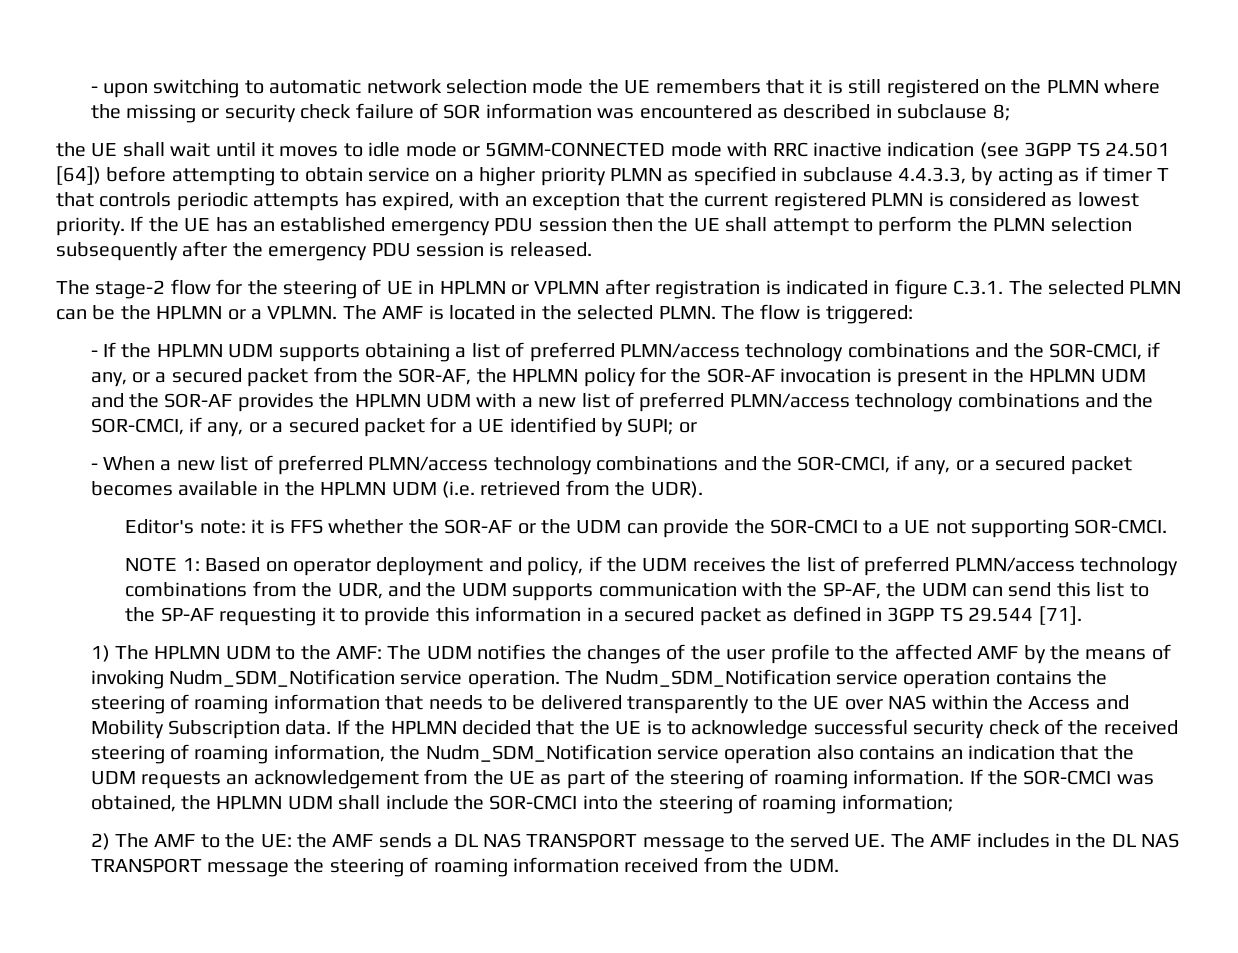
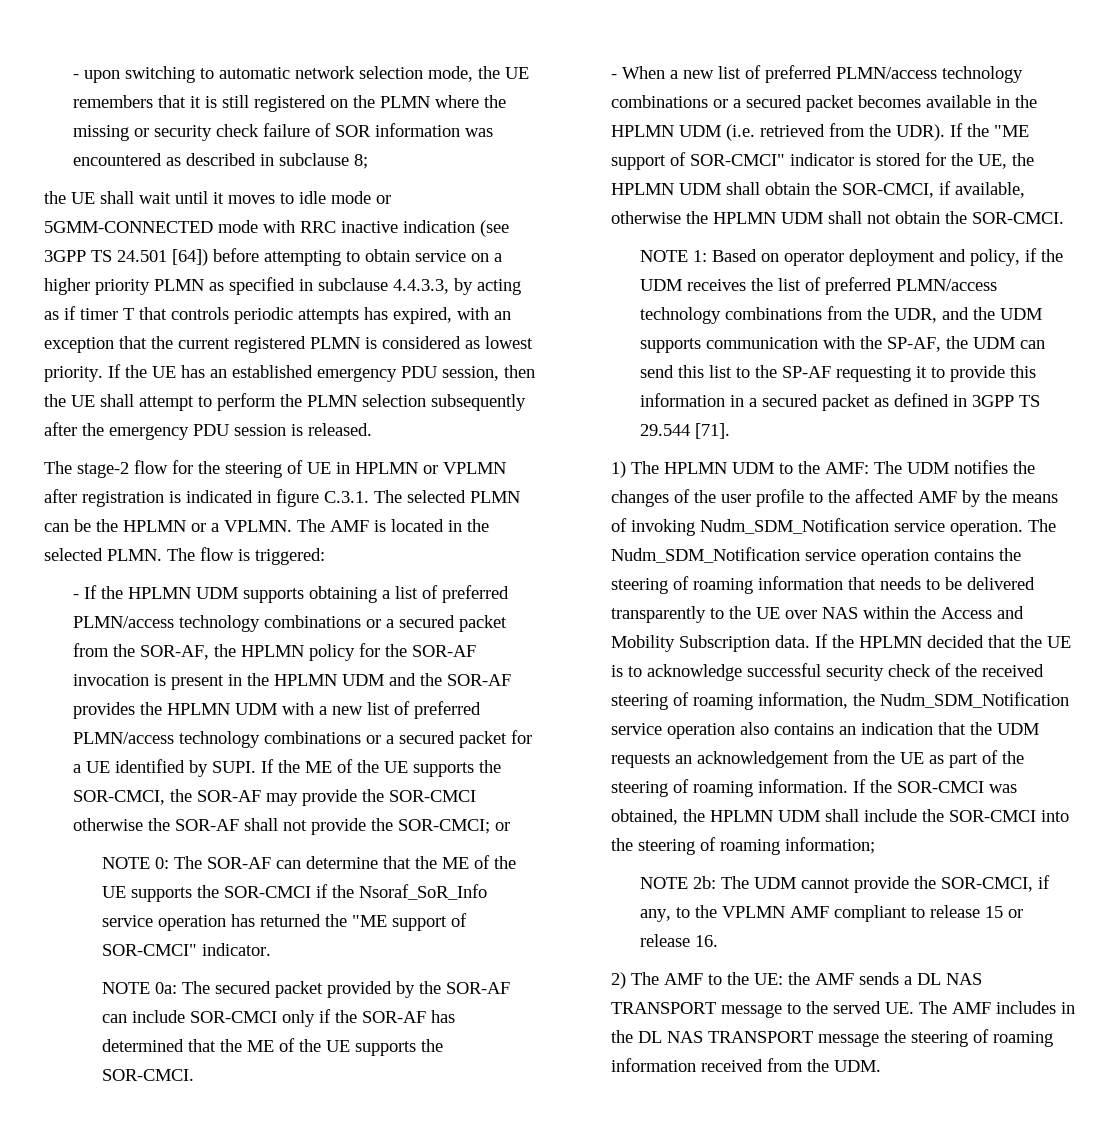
- - upon switching to automatic network selection mode the UE remembers that it is still registered on the PLMN where the missing or security check failure of SOR information was encountered as described in subclause 8;
+ - upon switching to automatic network selection mode, the UE remembers that it is still registered on the PLMN where the missing or security check failure of SOR information was encountered as described in subclause 8;
- If the UE has an established emergency PDU session then the UE shall attempt to perform the PLMN selection subsequently after the emergency PDU session is released.
+ If the UE has an established emergency PDU session, then the UE shall attempt to perform the PLMN selection subsequently after the emergency PDU session is released.
- - If the HPLMN UDM supports obtaining a list of preferred PLMN/access technology combinations and the SOR-CMCI, if any, or a secured packet from the SOR-AF, the HPLMN policy for the SOR-AF invocation is present in the HPLMN UDM and the SOR-AF provides the HPLMN UDM with a new list of preferred PLMN/access technology combinations and the SOR-CMCI, if any, or a secured packet for a UE identified by SUPI; or
+ - If the HPLMN UDM supports obtaining a list of preferred PLMN/access technology combinations or a secured packet from the SOR-AF, the HPLMN policy for the SOR-AF invocation is present in the HPLMN UDM and the SOR-AF provides the HPLMN UDM with a new list of preferred PLMN/access technology combinations or a secured packet for a UE identified by SUPI. If the ME of the UE supports the SOR-CMCI, the SOR-AF may provide the SOR-CMCI otherwise the SOR-AF shall not provide the SOR-CMCI; or
+ NOTE 0: The SOR-AF can determine that the ME of the UE supports the SOR-CMCI if the Nsoraf_SoR_Info service operation has returned the "ME support of SOR-CMCI" indicator.
+ NOTE 0a: The secured packet provided by the SOR-AF can include SOR-CMCI only if the SOR-AF has determined that the ME of the UE supports the SOR-CMCI.
- - When a new list of preferred PLMN/access technology combinations and the SOR-CMCI, if any, or a secured packet becomes available in the HPLMN UDM (i.e. retrieved from the UDR).
- Editor's note: it is FFS whether the SOR-AF or the UDM can provide the SOR-CMCI to a UE not supporting SOR-CMCI.
+ - When a new list of preferred PLMN/access technology combinations or a secured packet becomes available in the HPLMN UDM (i.e. retrieved from the UDR). If the "ME support of SOR-CMCI" indicator is stored for the UE, the HPLMN UDM shall obtain the SOR-CMCI, if available, otherwise the HPLMN UDM shall not obtain the SOR-CMCI.
+ NOTE 2b: The UDM cannot provide the SOR-CMCI, if any, to the VPLMN AMF compliant to release 15 or release 16.

